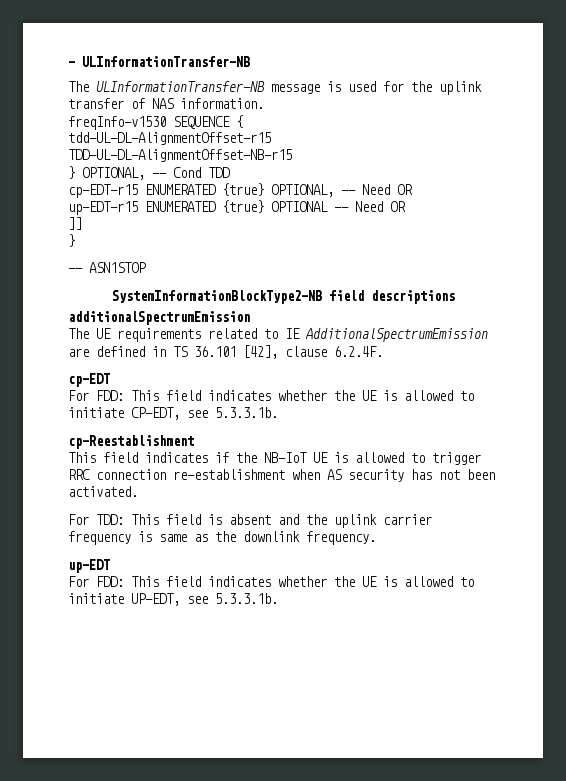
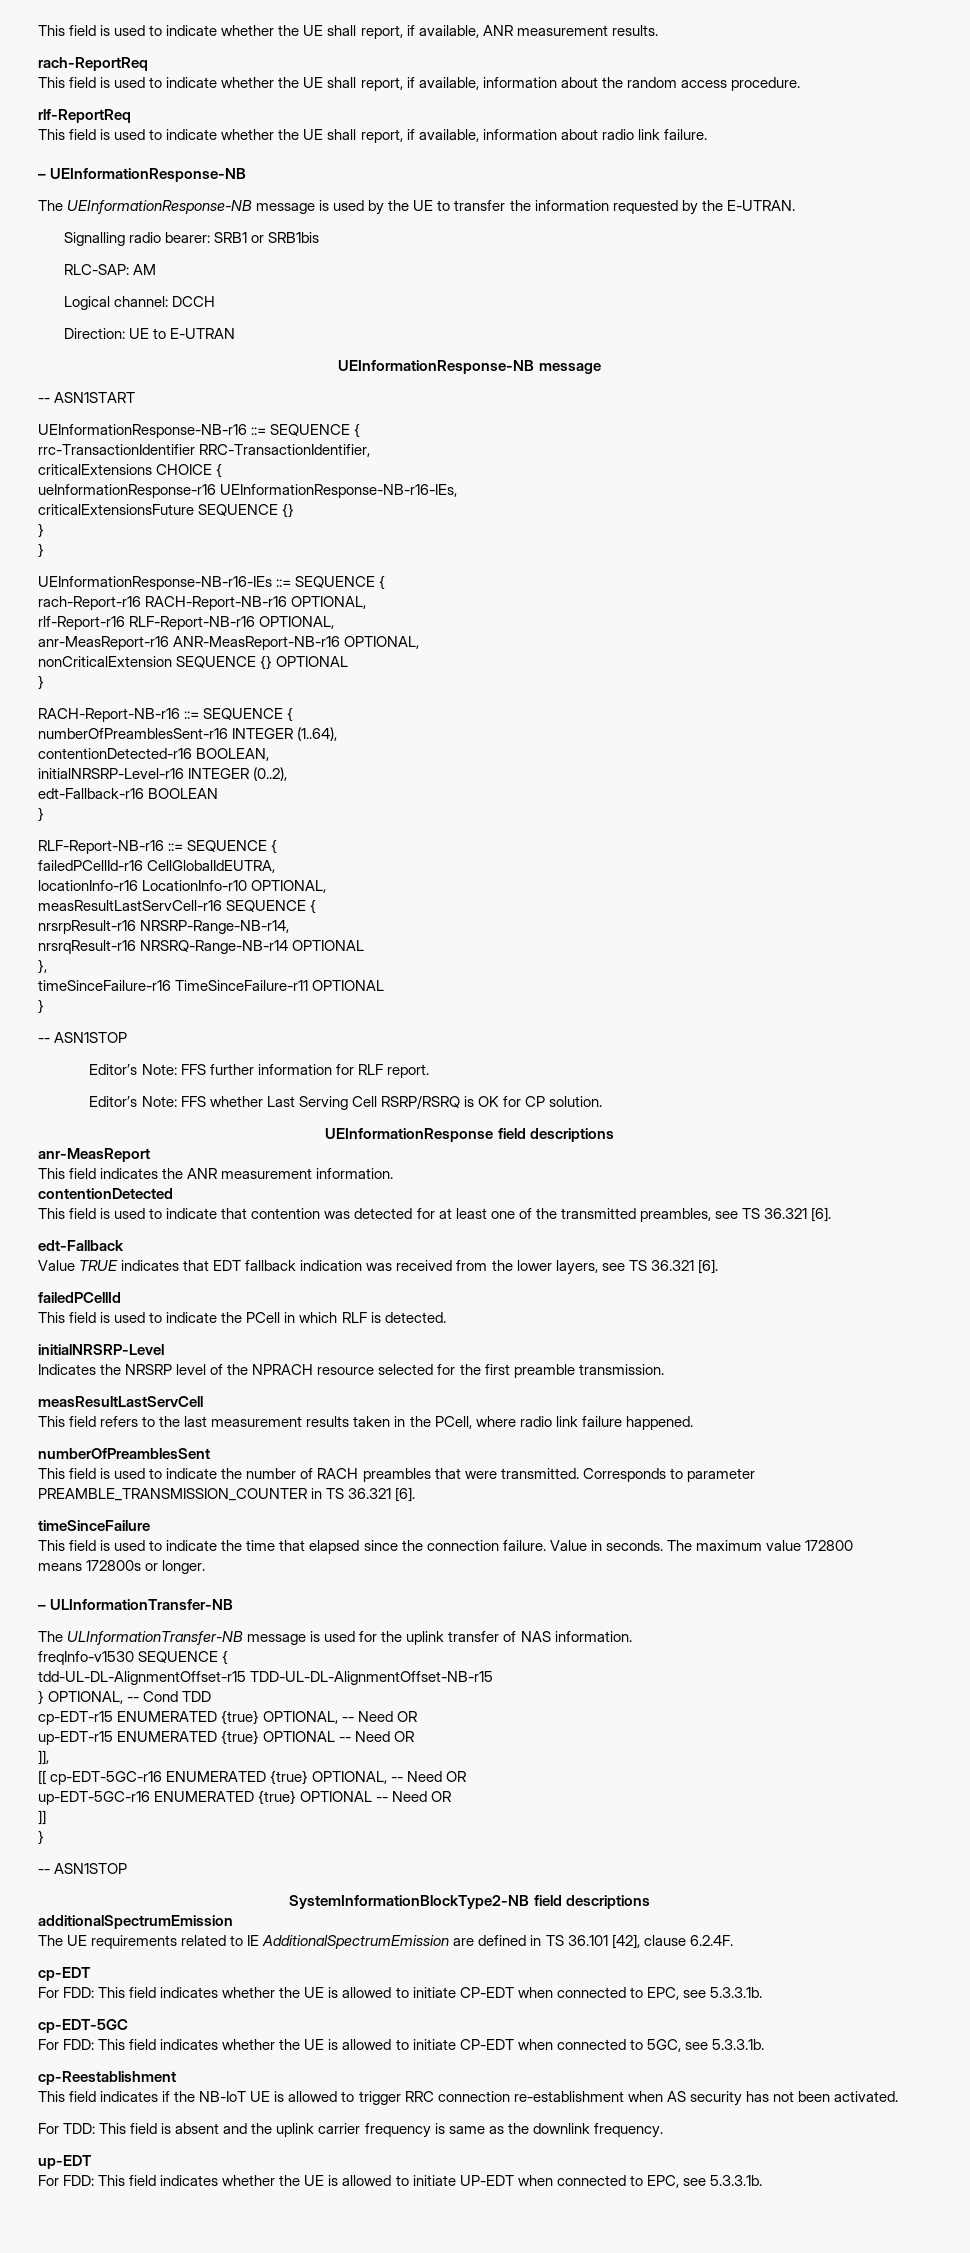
+ This field is used to indicate whether the UE shall report, if available, ANR measurement results.
+ rach-ReportReq
+ This field is used to indicate whether the UE shall report, if available, information about the random access procedure.
+ rlf-ReportReq
+ This field is used to indicate whether the UE shall report, if available, information about radio link failure.
+ – UEInformationResponse-NB
+ The UEInformationResponse-NB message is used by the UE to transfer the information requested by the E-UTRAN.
+ Signalling radio bearer: SRB1 or SRB1bis
+ RLC-SAP: AM
+ Logical channel: DCCH
+ Direction: UE to E-UTRAN
+ UEInformationResponse-NB message
+ -- ASN1START
+ UEInformationResponse-NB-r16 ::= SEQUENCE {
+ rrc-TransactionIdentifier RRC-TransactionIdentifier,
+ criticalExtensions CHOICE {
+ ueInformationResponse-r16 UEInformationResponse-NB-r16-IEs,
+ criticalExtensionsFuture SEQUENCE {}
+ }
+ }
+ UEInformationResponse-NB-r16-IEs ::= SEQUENCE {
+ rach-Report-r16 RACH-Report-NB-r16 OPTIONAL,
+ rlf-Report-r16 RLF-Report-NB-r16 OPTIONAL,
+ anr-MeasReport-r16 ANR-MeasReport-NB-r16 OPTIONAL,
+ nonCriticalExtension SEQUENCE {} OPTIONAL
+ }
+ RACH-Report-NB-r16 ::= SEQUENCE {
+ numberOfPreamblesSent-r16 INTEGER (1..64),
+ contentionDetected-r16 BOOLEAN,
+ initialNRSRP-Level-r16 INTEGER (0..2),
+ edt-Fallback-r16 BOOLEAN
+ }
+ RLF-Report-NB-r16 ::= SEQUENCE {
+ failedPCellId-r16 CellGlobalIdEUTRA,
+ locationInfo-r16 LocationInfo-r10 OPTIONAL,
+ measResultLastServCell-r16 SEQUENCE {
+ nrsrpResult-r16 NRSRP-Range-NB-r14,
+ nrsrqResult-r16 NRSRQ-Range-NB-r14 OPTIONAL
+ },
+ timeSinceFailure-r16 TimeSinceFailure-r11 OPTIONAL
+ }
+ -- ASN1STOP
+ Editor’s Note: FFS further information for RLF report.
+ Editor’s Note: FFS whether Last Serving Cell RSRP/RSRQ is OK for CP solution.
+ UEInformationResponse field descriptions
+ anr-MeasReport
+ This field indicates the ANR measurement information.
+ contentionDetected
+ This field is used to indicate that contention was detected for at least one of the transmitted preambles, see TS 36.321 [6].
+ edt-Fallback
+ Value TRUE indicates that EDT fallback indication was received from the lower layers, see TS 36.321 [6].
+ failedPCellId
+ This field is used to indicate the PCell in which RLF is detected.
+ initialNRSRP-Level
+ Indicates the NRSRP level of the NPRACH resource selected for the first preamble transmission.
+ measResultLastServCell
+ This field refers to the last measurement results taken in the PCell, where radio link failure happened.
+ numberOfPreamblesSent
+ This field is used to indicate the number of RACH preambles that were transmitted. Corresponds to parameter PREAMBLE_TRANSMISSION_COUNTER in TS 36.321 [6].
+ timeSinceFailure
+ This field is used to indicate the time that elapsed since the connection failure. Value in seconds. The maximum value 172800 means 172800s or longer.
+ ]],
+ [[ cp-EDT-5GC-r16 ENUMERATED {true} OPTIONAL, -- Need OR
+ up-EDT-5GC-r16 ENUMERATED {true} OPTIONAL -- Need OR
- For FDD: This field indicates whether the UE is allowed to initiate CP-EDT, see 5.3.3.1b.
+ For FDD: This field indicates whether the UE is allowed to initiate CP-EDT when connected to EPC, see 5.3.3.1b.
+ cp-EDT-5GC
+ For FDD: This field indicates whether the UE is allowed to initiate CP-EDT when connected to 5GC, see 5.3.3.1b.
- For FDD: This field indicates whether the UE is allowed to initiate UP-EDT, see 5.3.3.1b.
+ For FDD: This field indicates whether the UE is allowed to initiate UP-EDT when connected to EPC, see 5.3.3.1b.

